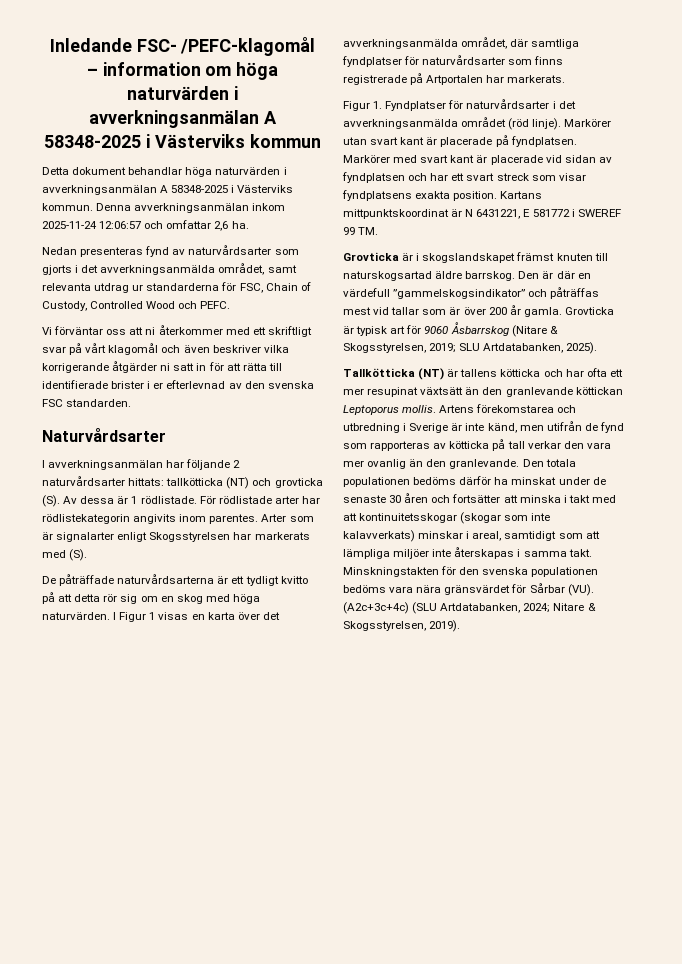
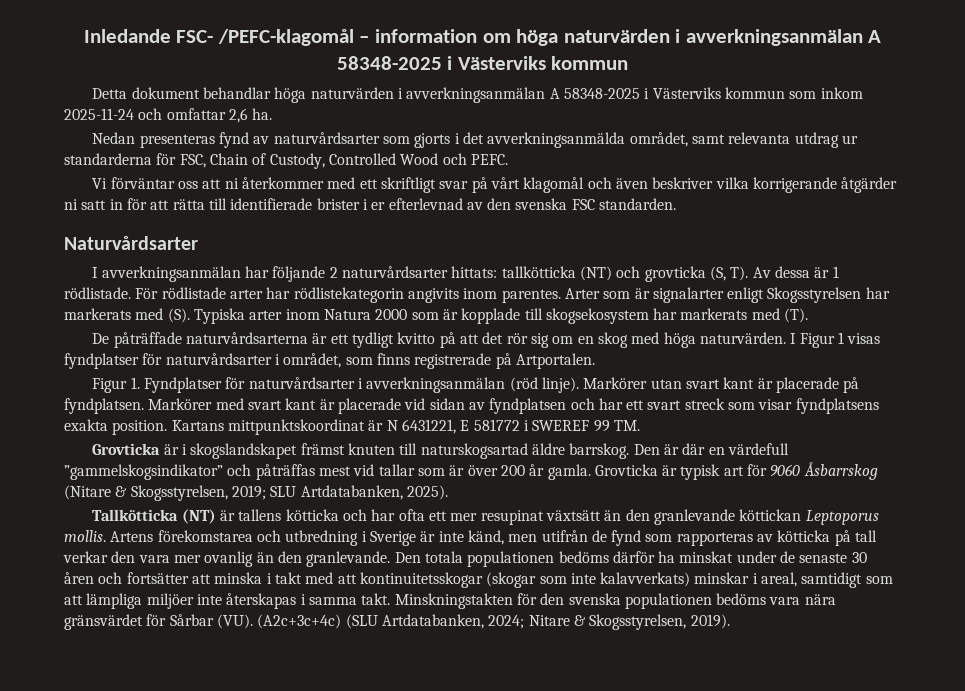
- Detta dokument behandlar höga naturvärden i avverkningsanmälan A 58348-2025 i Västerviks kommun. Denna avverkningsanmälan inkom 2025-11-24 12:06:57 och omfattar 2,6 ha.
+ Detta dokument behandlar höga naturvärden i avverkningsanmälan A 58348-2025 i Västerviks kommun som inkom 2025-11-24 och omfattar 2,6 ha.
- I avverkningsanmälan har följande 2 naturvårdsarter hittats: tallkötticka (NT) och grovticka (S). Av dessa är 1 rödlistade.
+ I avverkningsanmälan har följande 2 naturvårdsarter hittats: tallkötticka (NT) och grovticka (S, T). Av dessa är 1 rödlistade.
- Arter som är signalarter enligt Skogsstyrelsen har markerats med (S).
+ Arter som är signalarter enligt Skogsstyrelsen har markerats med (S). Typiska arter inom Natura 2000 som är kopplade till skogsekosystem har markerats med (T).
- De påträffade naturvårdsarterna är ett tydligt kvitto på att detta rör sig om en skog med höga naturvärden.
+ De påträffade naturvårdsarterna är ett tydligt kvitto på att det rör sig om en skog med höga naturvärden.
- I Figur 1 visas en karta över det avverkningsanmälda området, där samtliga fyndplatser för naturvårdsarter som finns registrerade på Artportalen har markerats.
+ I Figur 1 visas fyndplatser för naturvårdsarter i området, som finns registrerade på Artportalen.
- Figur 1. Fyndplatser för naturvårdsarter i det avverkningsanmälda området (röd linje).
+ Figur 1. Fyndplatser för naturvårdsarter i avverkningsanmälan (röd linje).

